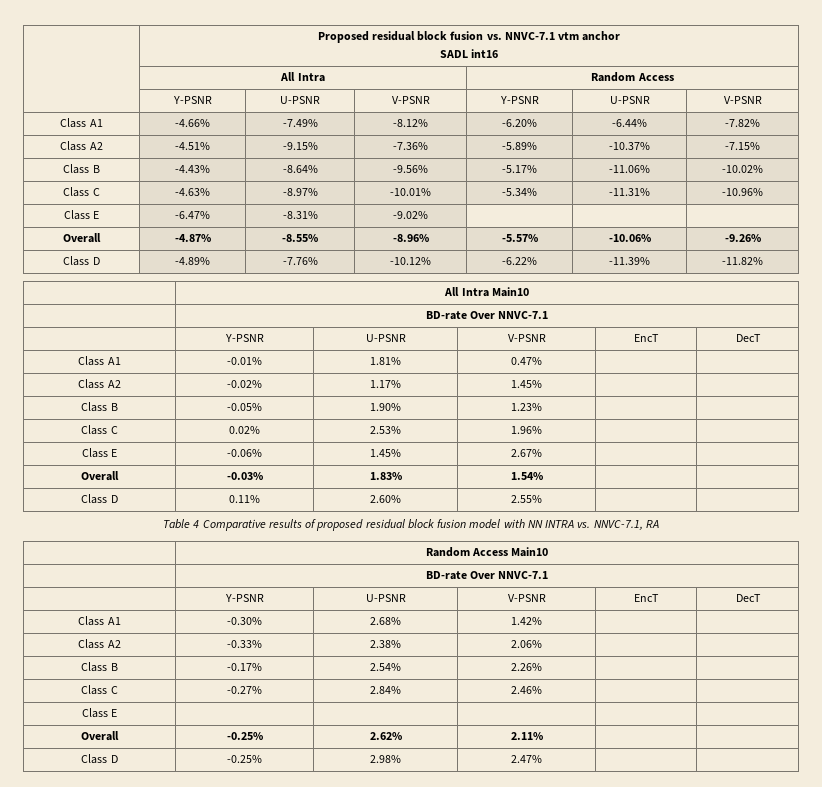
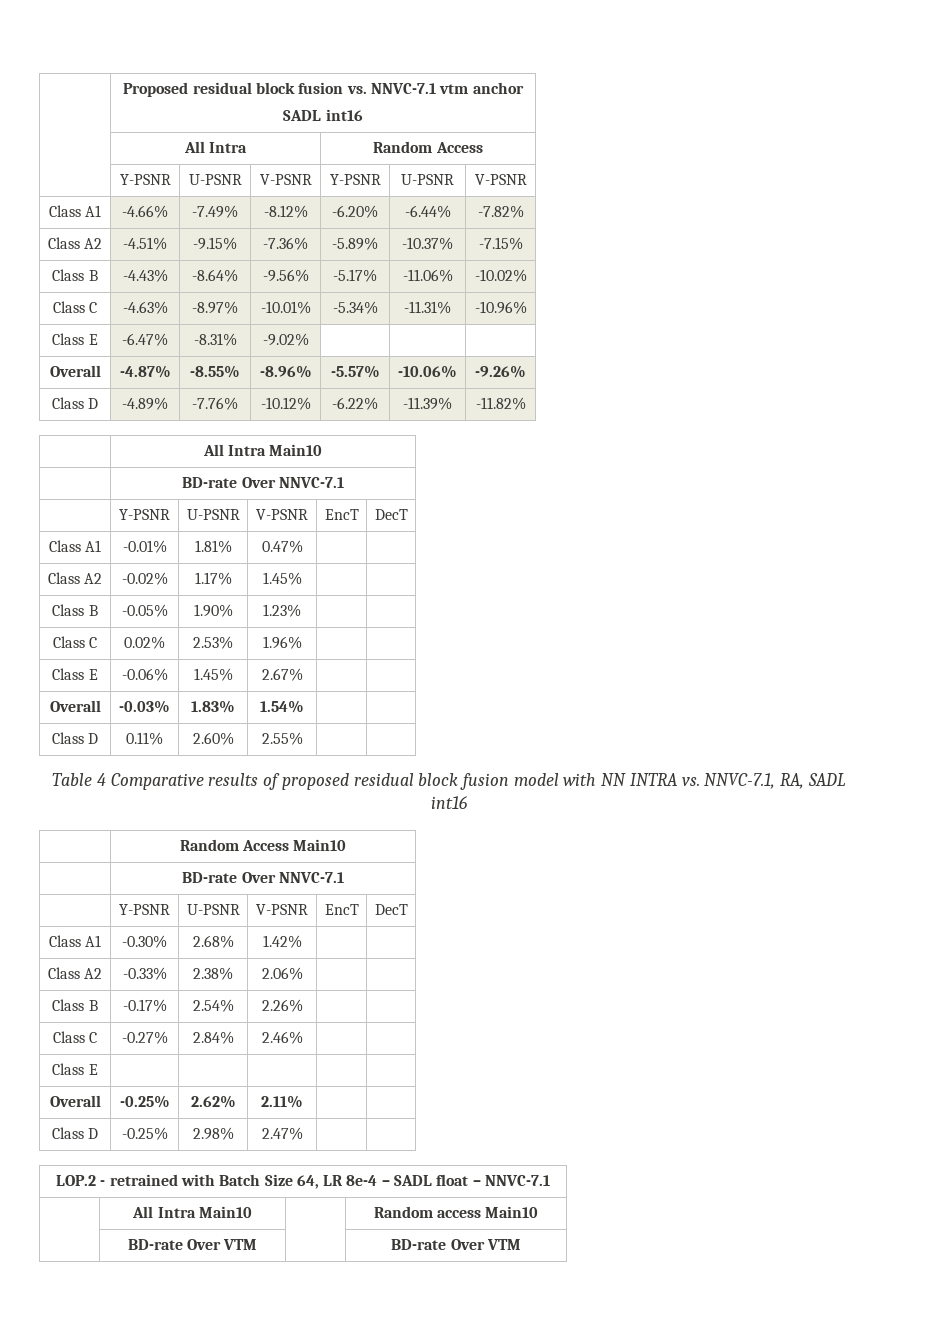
- Table 4 Comparative results of proposed residual block fusion model with NN INTRA vs. NNVC-7.1, RA
+ Table 4 Comparative results of proposed residual block fusion model with NN INTRA vs. NNVC-7.1, RA, SADL int16
+ LOP.2 - retrained with Batch Size 64, LR 8e-4 – SADL float – NNVC-7.1
+ | All Intra Main10 | | Random access Main10
+ | BD-rate Over VTM | | BD-rate Over VTM

